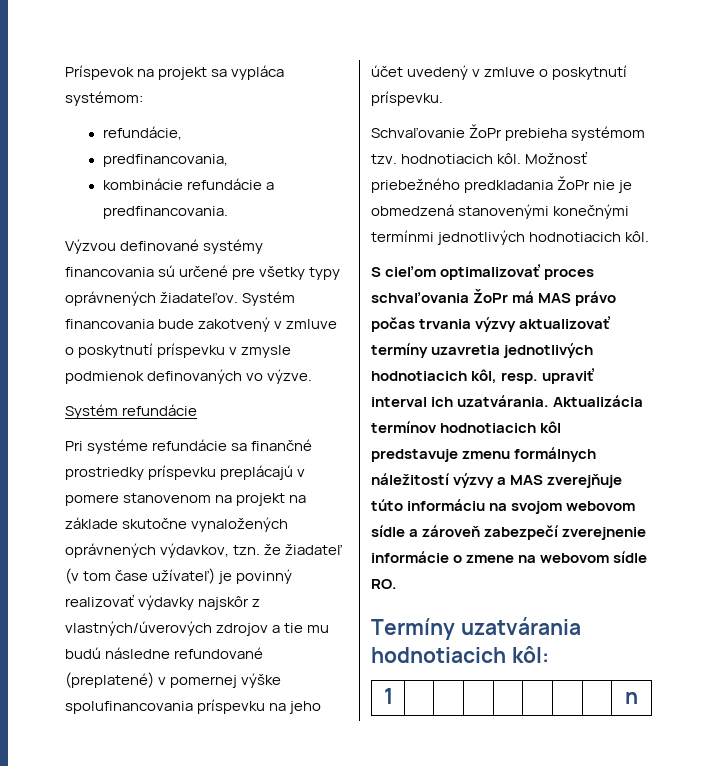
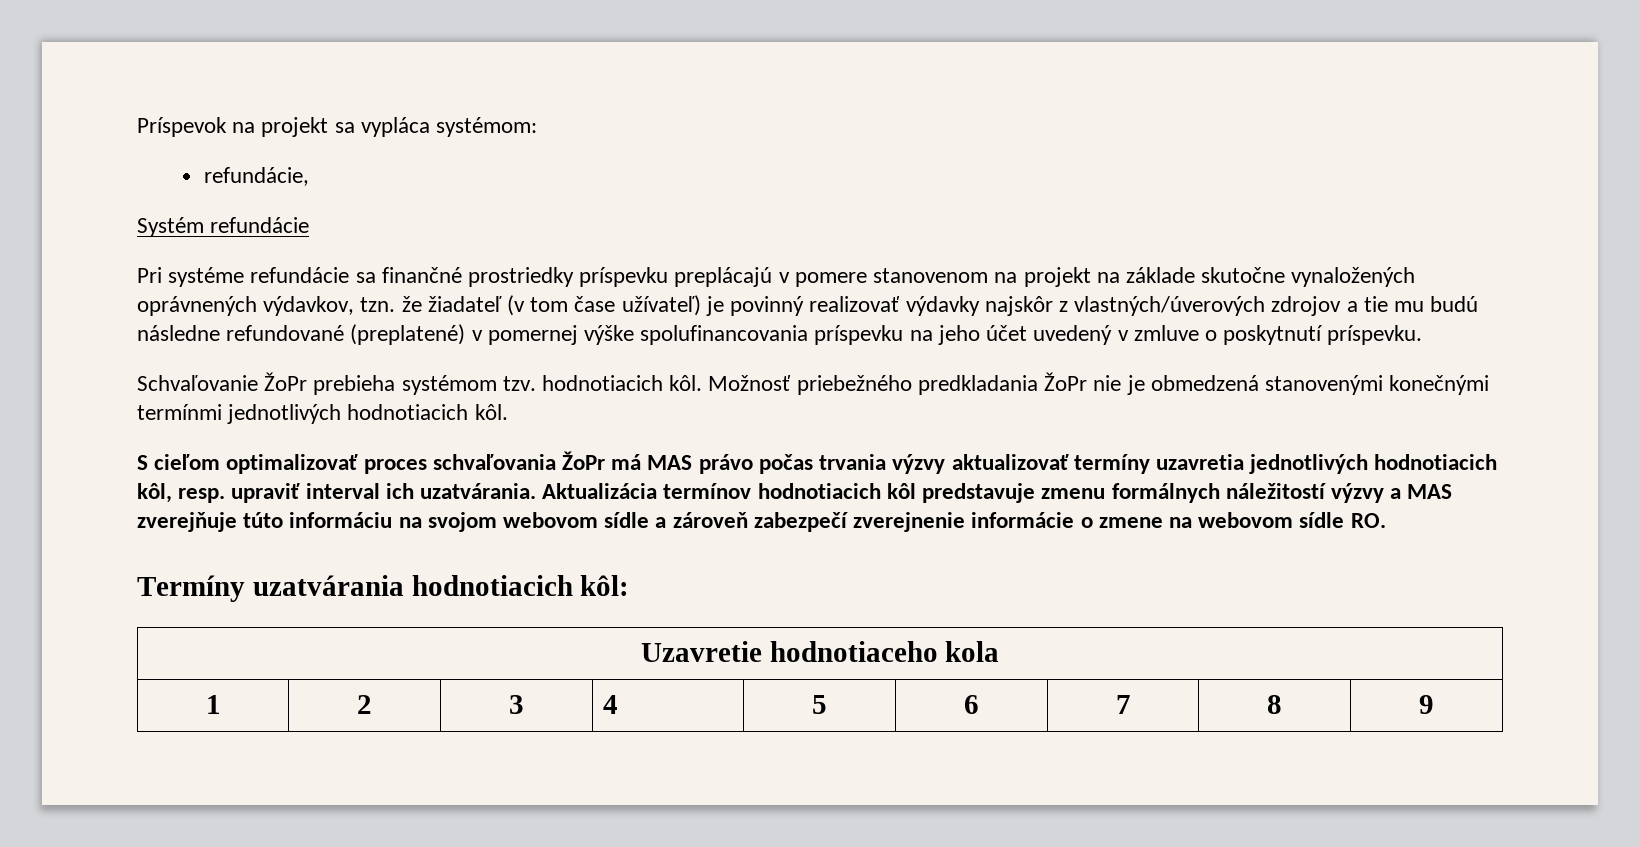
- predfinancovania,
- kombinácie refundácie a predfinancovania.
- Výzvou definované systémy financovania sú určené pre všetky typy oprávnených žiadateľov. Systém financovania bude zakotvený v zmluve o poskytnutí príspevku v zmysle podmienok definovaných vo výzve.
- 1 | | | | | | | | n
+ Uzavretie hodnotiaceho kola
+ 1 | 2 | 3 | 4 | 5 | 6 | 7 | 8 | 9

